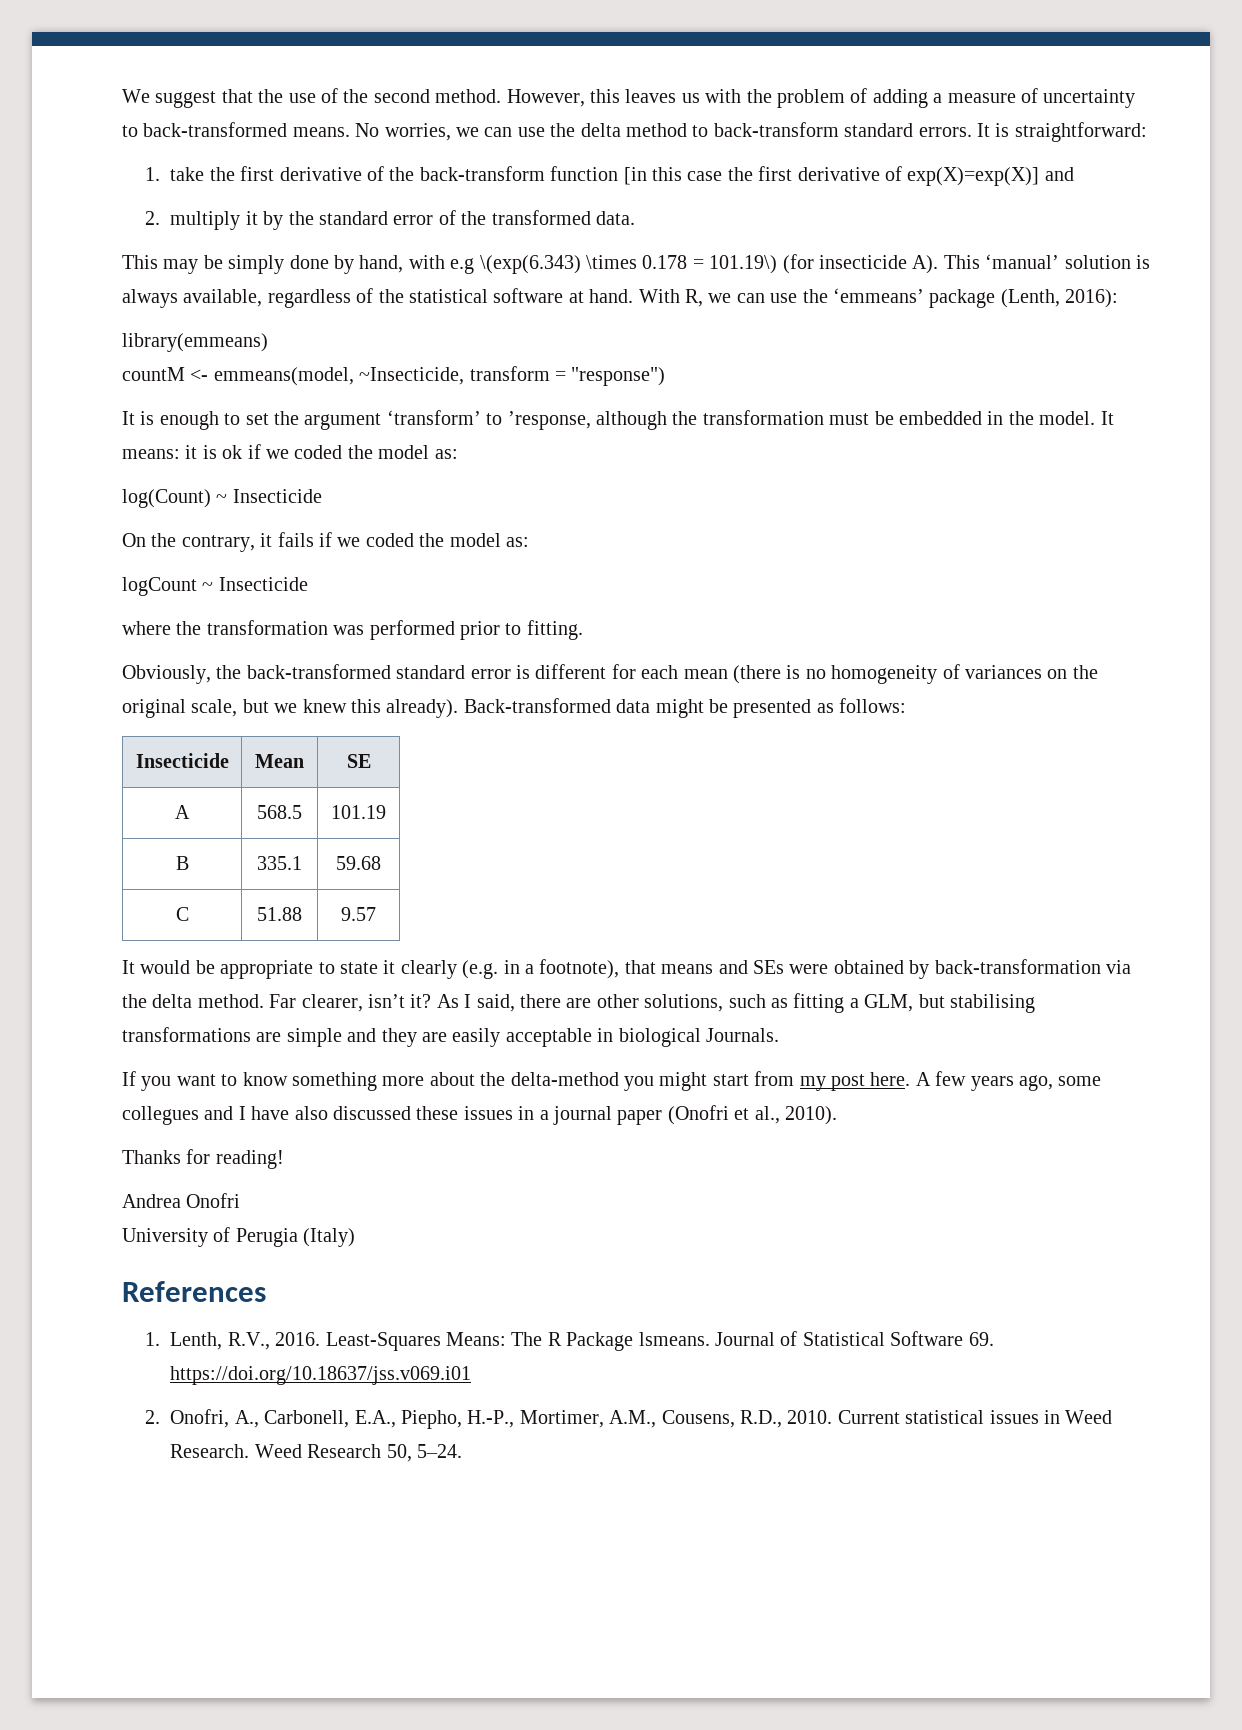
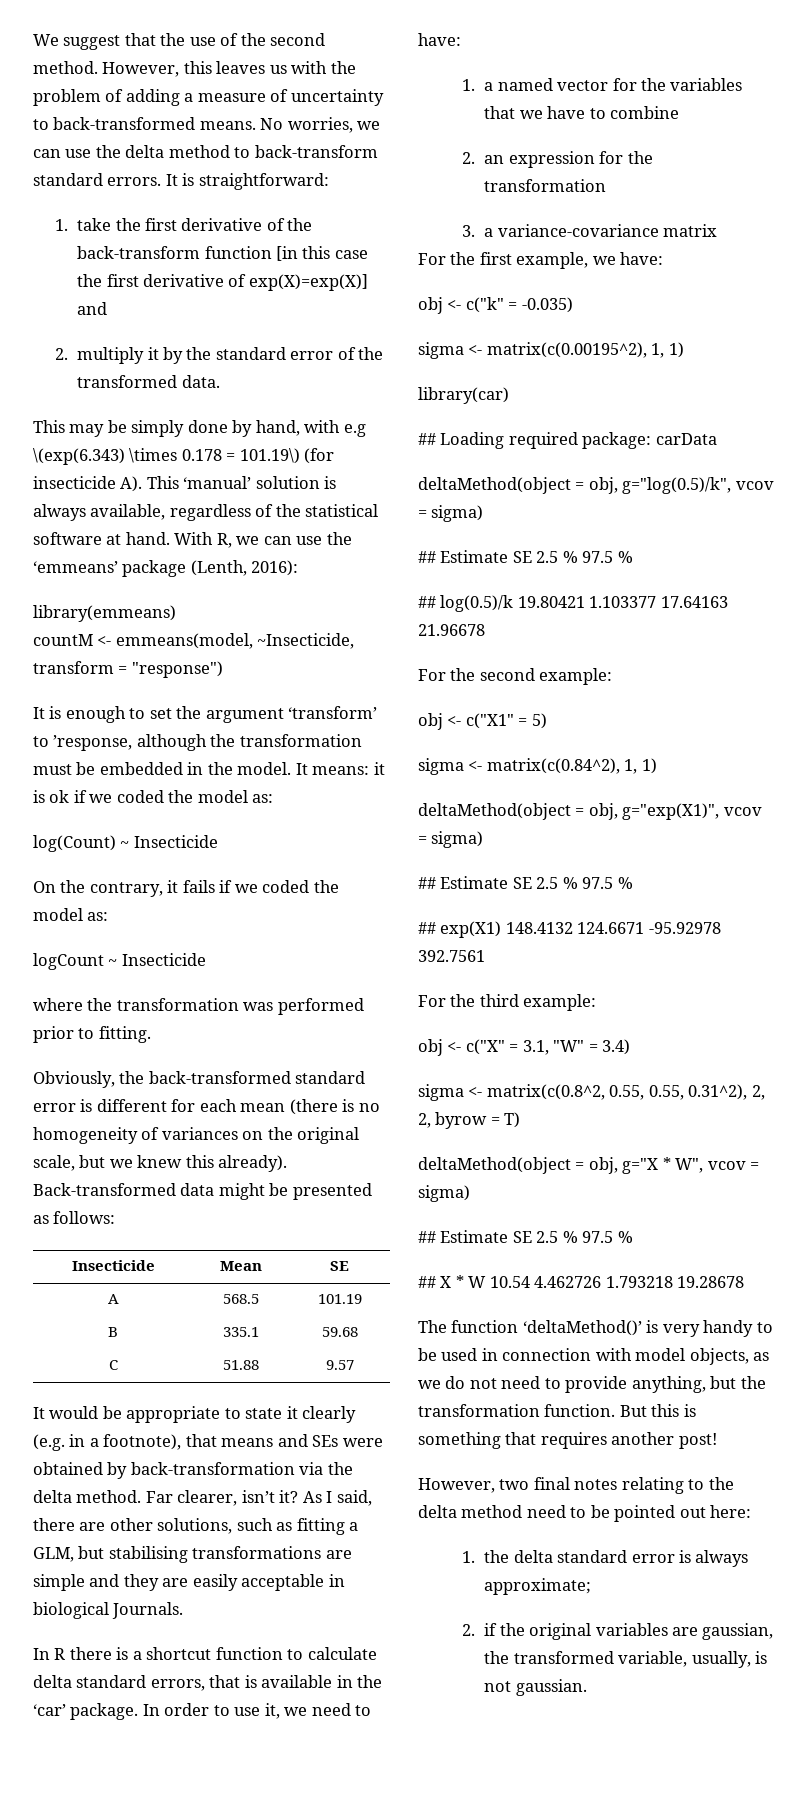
- If you want to know something more about the delta-method you might start from my post here. A few years ago, some collegues and I have also discussed these issues in a journal paper (Onofri et al., 2010).
- Thanks for reading!
- Andrea Onofri
- University of Perugia (Italy)
- References
- 1. Lenth, R.V., 2016. Least-Squares Means: The R Package lsmeans. Journal of Statistical Software 69. https://doi.org/10.18637/jss.v069.i01
- 2. Onofri, A., Carbonell, E.A., Piepho, H.-P., Mortimer, A.M., Cousens, R.D., 2010. Current statistical issues in Weed Research. Weed Research 50, 5–24.
+ In R there is a shortcut function to calculate delta standard errors, that is available in the ‘car’ package. In order to use it, we need to have:
+ 1. a named vector for the variables that we have to combine
+ 2. an expression for the transformation
+ 3. a variance-covariance matrix
+ For the first example, we have:
+ obj <- c("k" = -0.035)
+ sigma <- matrix(c(0.00195^2), 1, 1)
+ library(car)
+ ## Loading required package: carData
+ deltaMethod(object = obj, g="log(0.5)/k", vcov = sigma)
+ ## Estimate SE 2.5 % 97.5 %
+ ## log(0.5)/k 19.80421 1.103377 17.64163 21.96678
+ For the second example:
+ obj <- c("X1" = 5)
+ sigma <- matrix(c(0.84^2), 1, 1)
+ deltaMethod(object = obj, g="exp(X1)", vcov = sigma)
+ ## Estimate SE 2.5 % 97.5 %
+ ## exp(X1) 148.4132 124.6671 -95.92978 392.7561
+ For the third example:
+ obj <- c("X" = 3.1, "W" = 3.4)
+ sigma <- matrix(c(0.8^2, 0.55, 0.55, 0.31^2), 2, 2, byrow = T)
+ deltaMethod(object = obj, g="X * W", vcov = sigma)
+ ## Estimate SE 2.5 % 97.5 %
+ ## X * W 10.54 4.462726 1.793218 19.28678
+ The function ‘deltaMethod()’ is very handy to be used in connection with model objects, as we do not need to provide anything, but the transformation function. But this is something that requires another post!
+ However, two final notes relating to the delta method need to be pointed out here:
+ 1. the delta standard error is always approximate;
+ 2. if the original variables are gaussian, the transformed variable, usually, is not gaussian.

